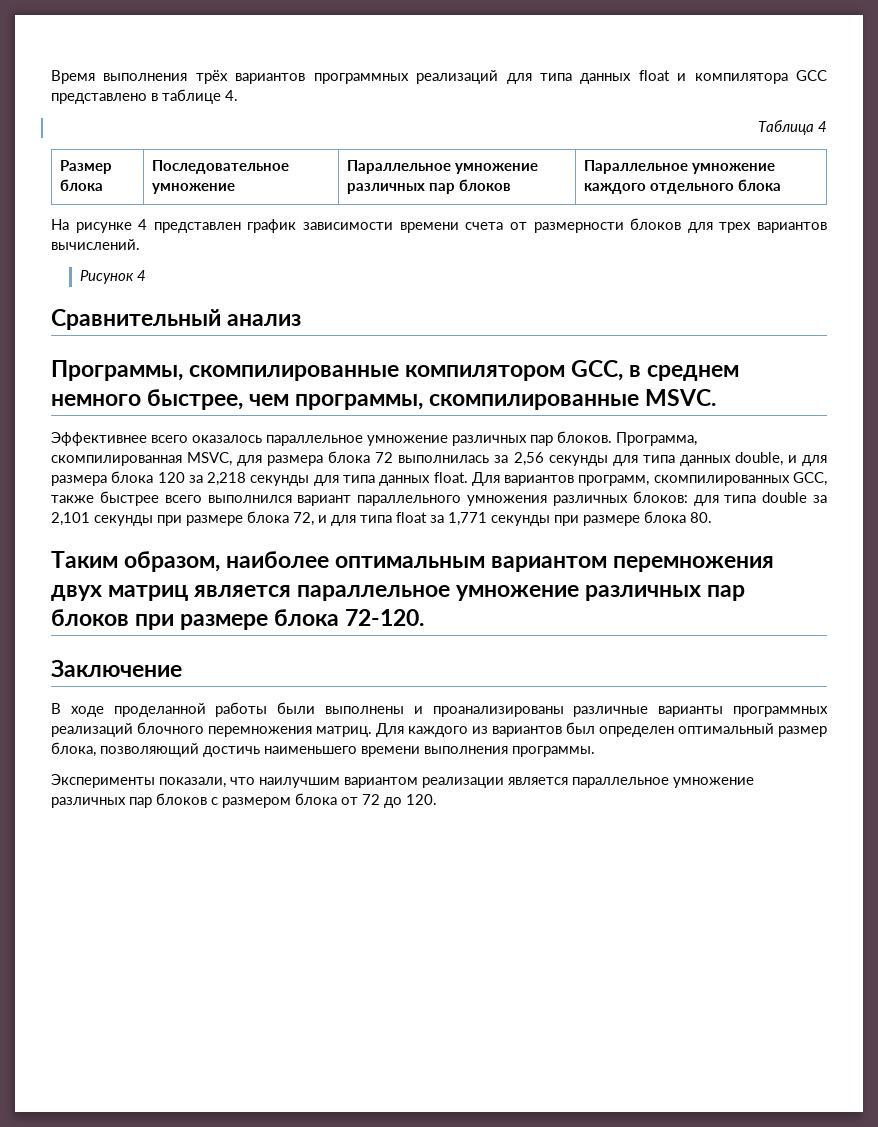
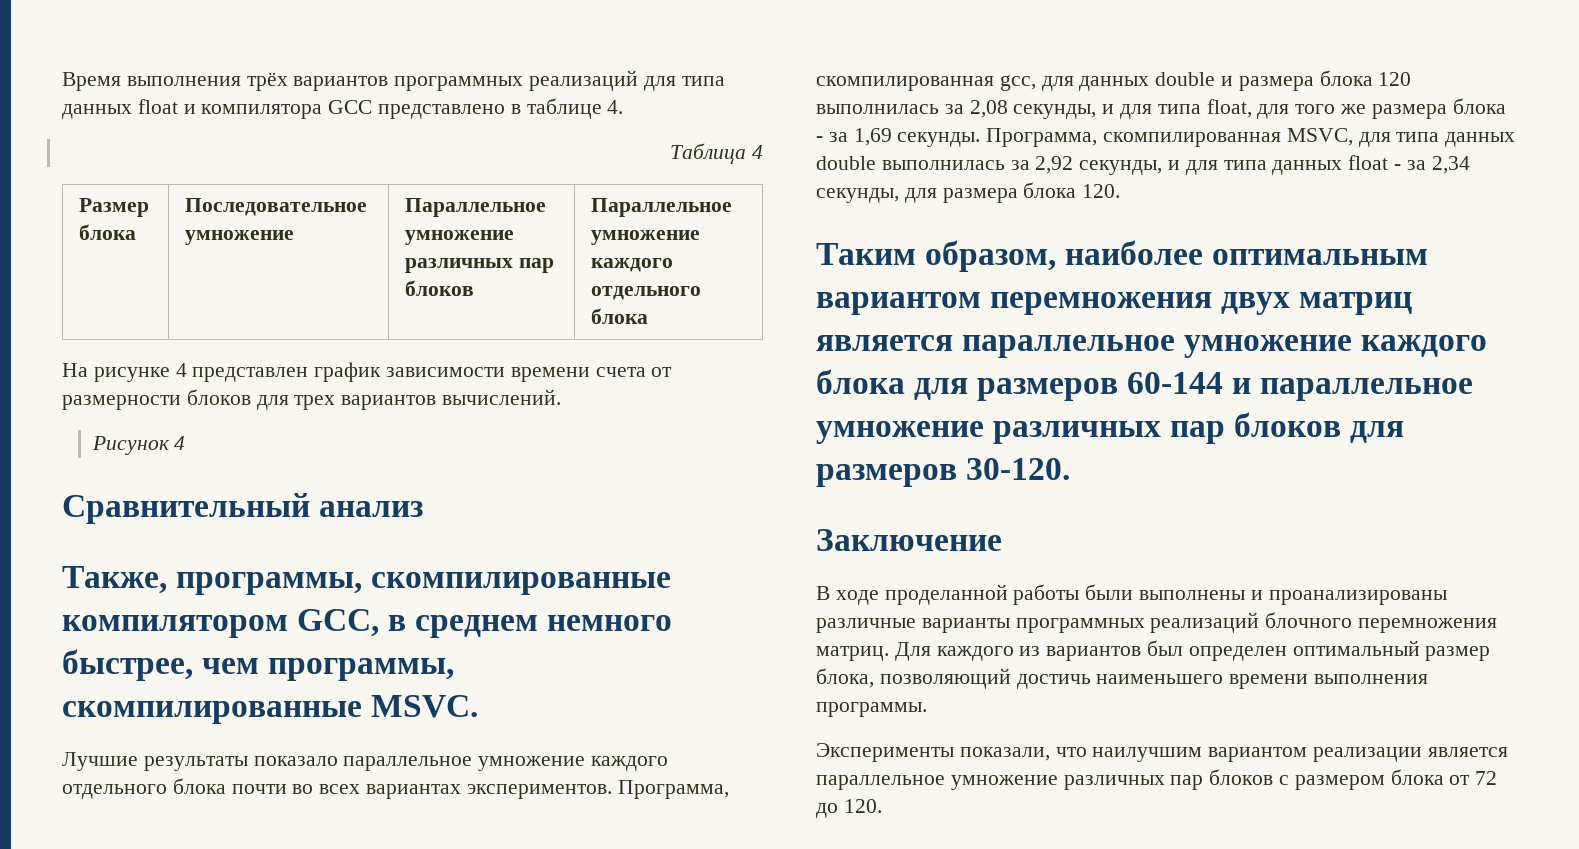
- Программы, скомпилированные компилятором GCC, в среднем немного быстрее, чем программы, скомпилированные MSVC.
+ Также, программы, скомпилированные компилятором GCC, в среднем немного быстрее, чем программы, скомпилированные MSVC.
- Эффективнее всего оказалось параллельное умножение различных пар блоков. Программа, скомпилированная MSVC, для размера блока 72 выполнилась за 2,56 секунды для типа данных double, и для размера блока 120 за 2,218 секунды для типа данных float. Для вариантов программ, скомпилированных GCC, также быстрее всего выполнился вариант параллельного умножения различных блоков: для типа double за 2,101 секунды при размере блока 72, и для типа float за 1,771 секунды при размере блока 80.
+ Лучшие результаты показало параллельное умножение каждого отдельного блока почти во всех вариантах экспериментов. Программа, скомпилированная gcc, для данных double и размера блока 120 выполнилась за 2,08 секунды, и для типа float, для того же размера блока - за 1,69 секунды. Программа, скомпилированная MSVC, для типа данных double выполнилась за 2,92 секунды, и для типа данных float - за 2,34 секунды, для размера блока 120.
- Таким образом, наиболее оптимальным вариантом перемножения двух матриц является параллельное умножение различных пар блоков при размере блока 72-120.
+ Таким образом, наиболее оптимальным вариантом перемножения двух матриц является параллельное умножение каждого блока для размеров 60-144 и параллельное умножение различных пар блоков для размеров 30-120.

